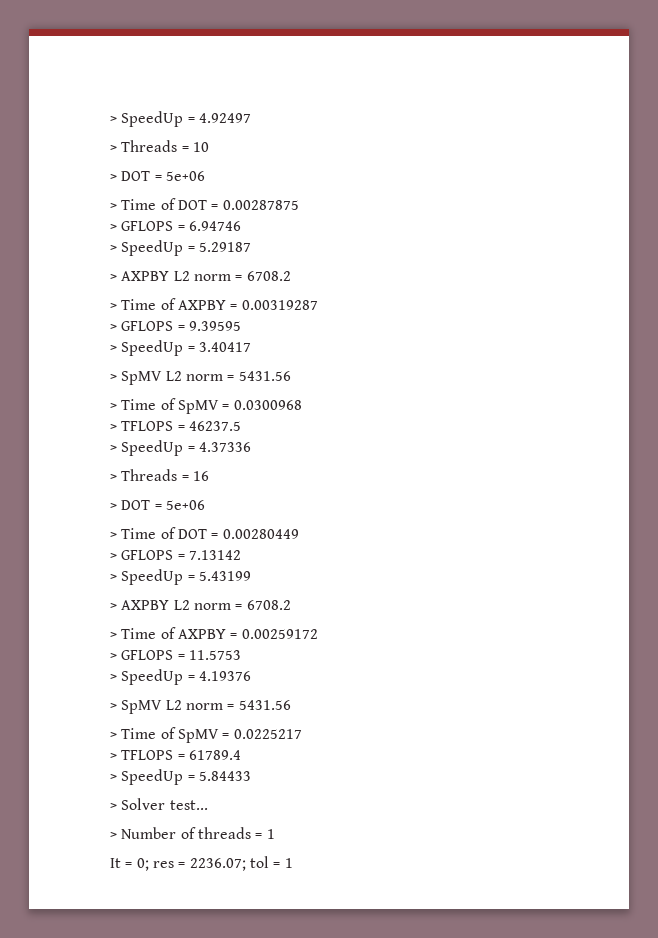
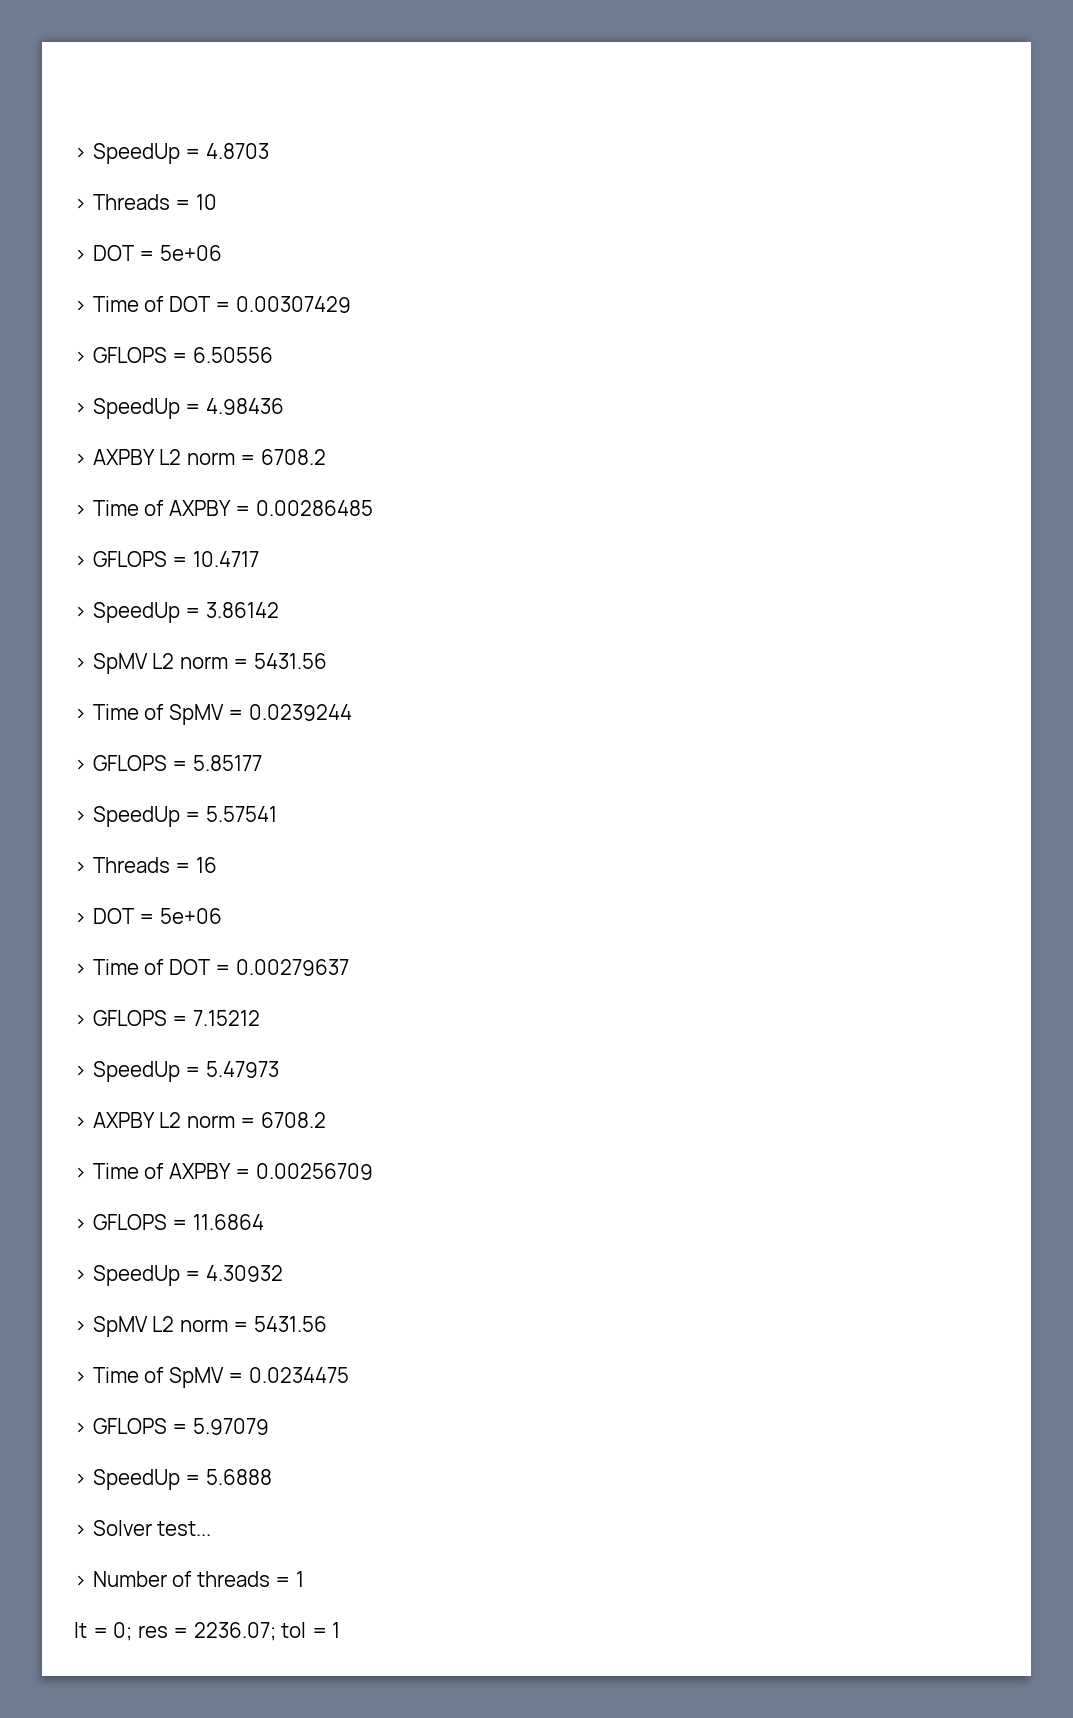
- > SpeedUp = 4.92497
+ > SpeedUp = 4.8703
- > Time of DOT = 0.00287875
- > GFLOPS = 6.94746
- > SpeedUp = 5.29187
+ > Time of DOT = 0.00307429
+ > GFLOPS = 6.50556
+ > SpeedUp = 4.98436
- > Time of AXPBY = 0.00319287
- > GFLOPS = 9.39595
- > SpeedUp = 3.40417
+ > Time of AXPBY = 0.00286485
+ > GFLOPS = 10.4717
+ > SpeedUp = 3.86142
- > Time of SpMV = 0.0300968
- > TFLOPS = 46237.5
- > SpeedUp = 4.37336
+ > Time of SpMV = 0.0239244
+ > GFLOPS = 5.85177
+ > SpeedUp = 5.57541
- > Time of DOT = 0.00280449
- > GFLOPS = 7.13142
- > SpeedUp = 5.43199
+ > Time of DOT = 0.00279637
+ > GFLOPS = 7.15212
+ > SpeedUp = 5.47973
- > Time of AXPBY = 0.00259172
- > GFLOPS = 11.5753
- > SpeedUp = 4.19376
+ > Time of AXPBY = 0.00256709
+ > GFLOPS = 11.6864
+ > SpeedUp = 4.30932
- > Time of SpMV = 0.0225217
- > TFLOPS = 61789.4
- > SpeedUp = 5.84433
+ > Time of SpMV = 0.0234475
+ > GFLOPS = 5.97079
+ > SpeedUp = 5.6888

